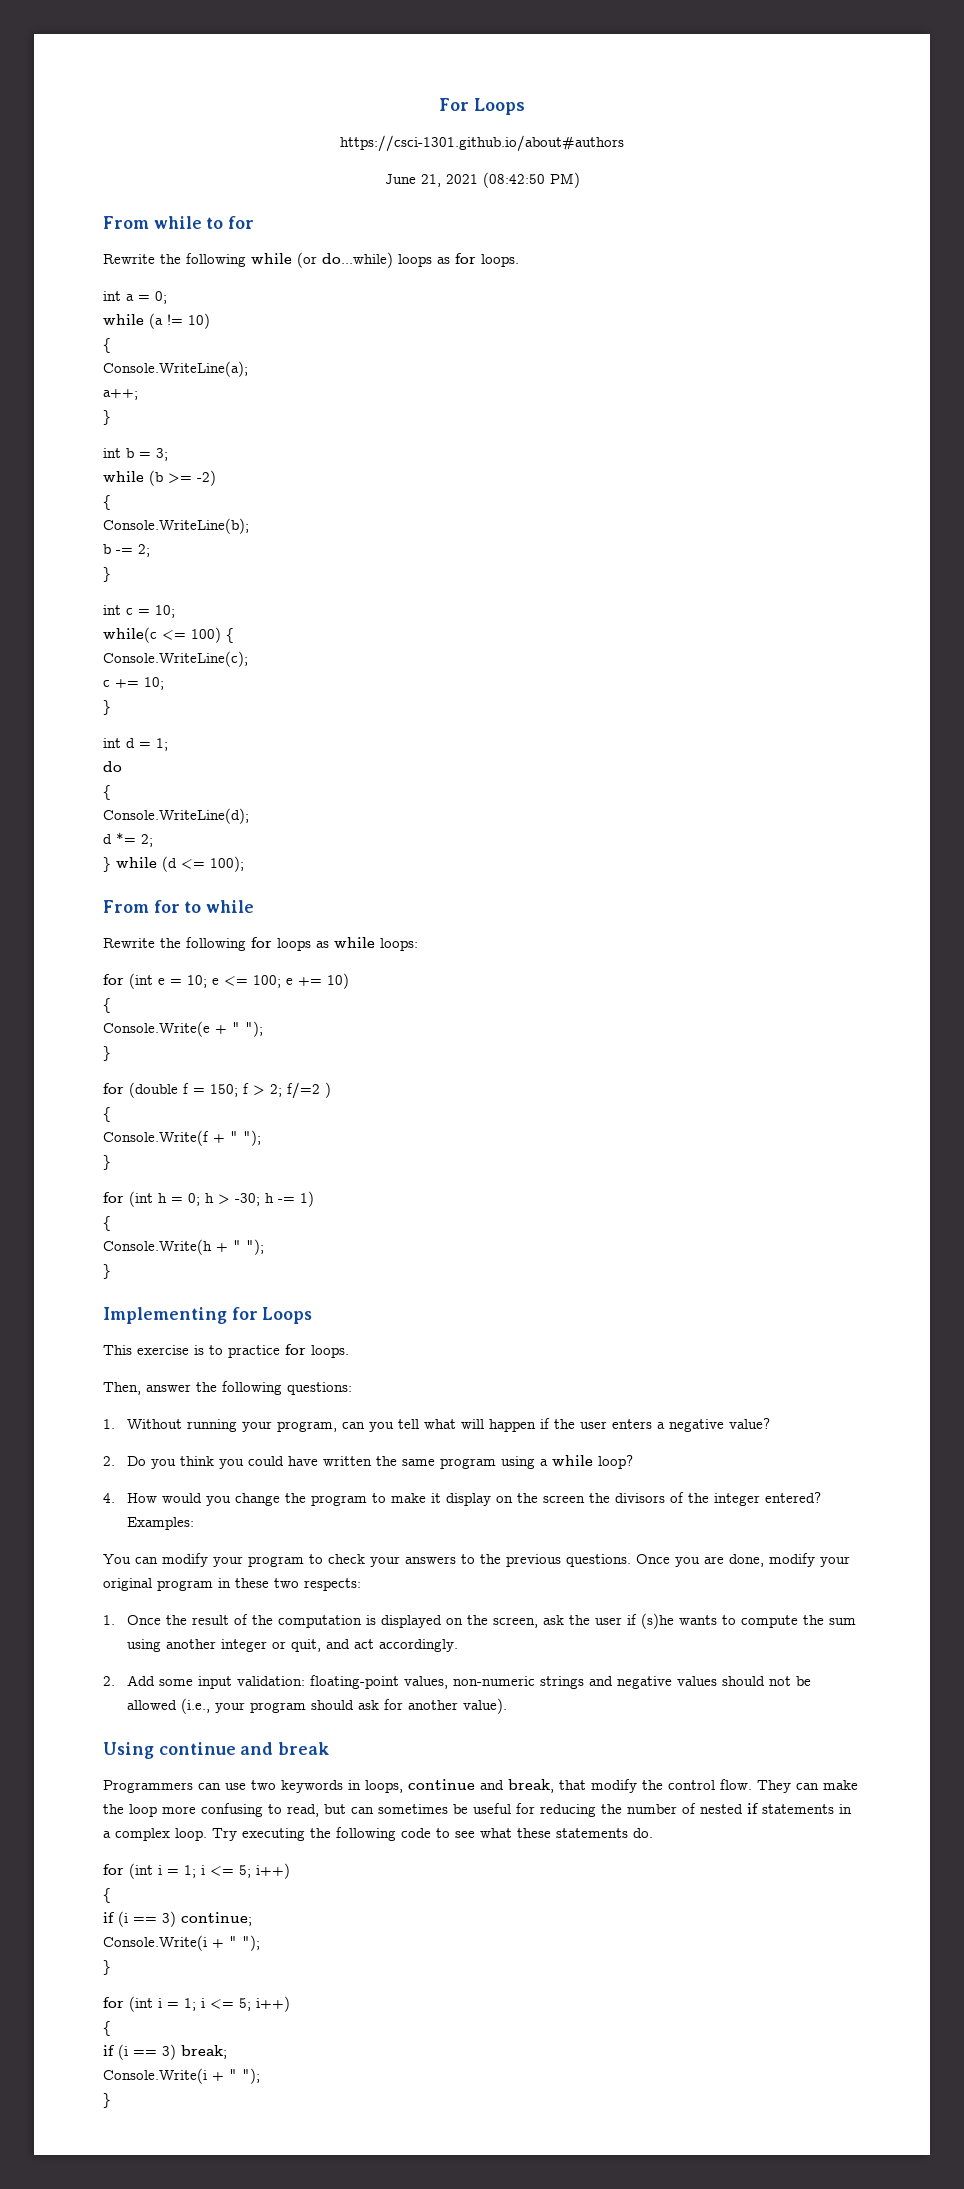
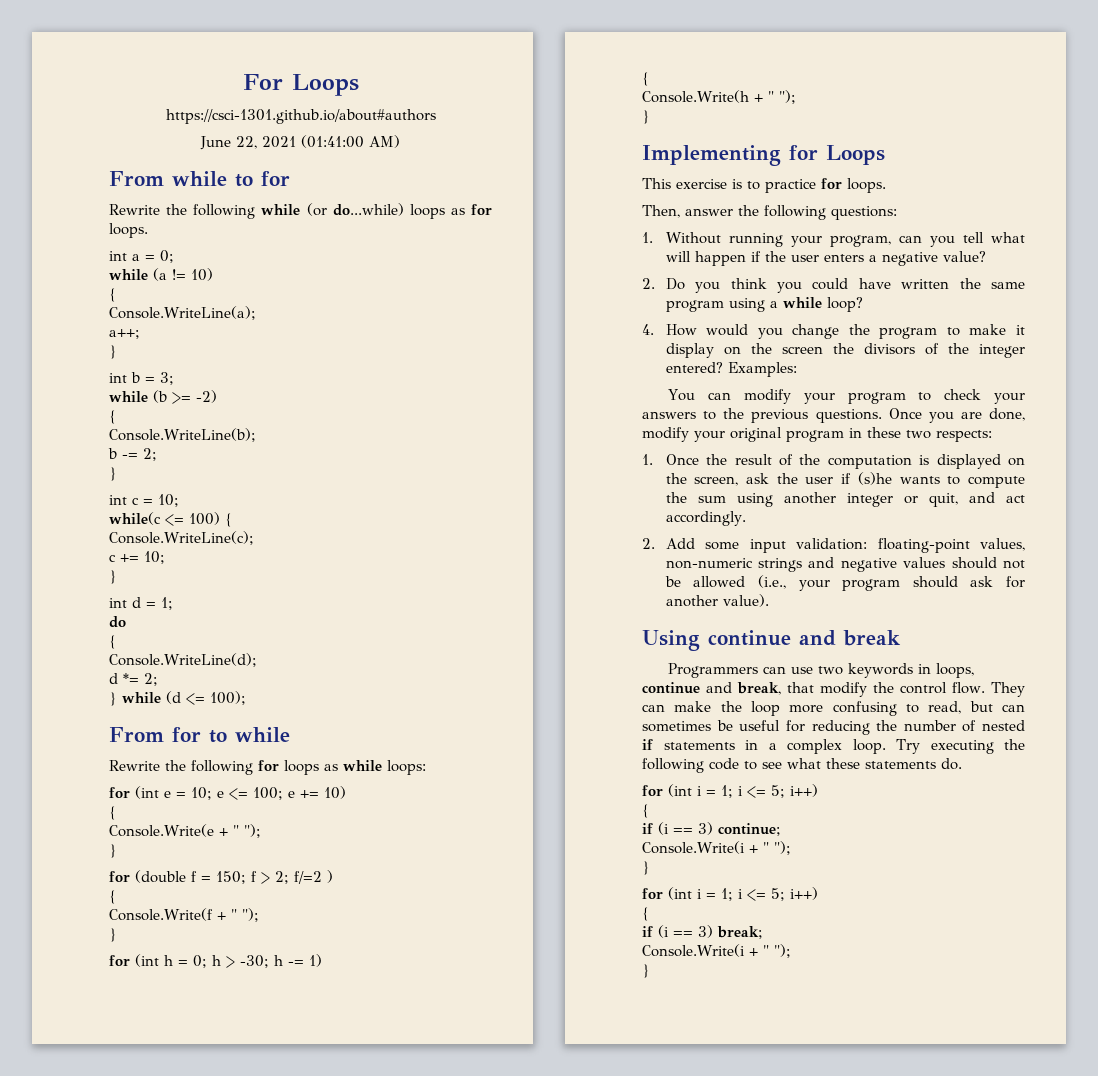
- June 21, 2021 (08:42:50 PM)
+ June 22, 2021 (01:41:00 AM)

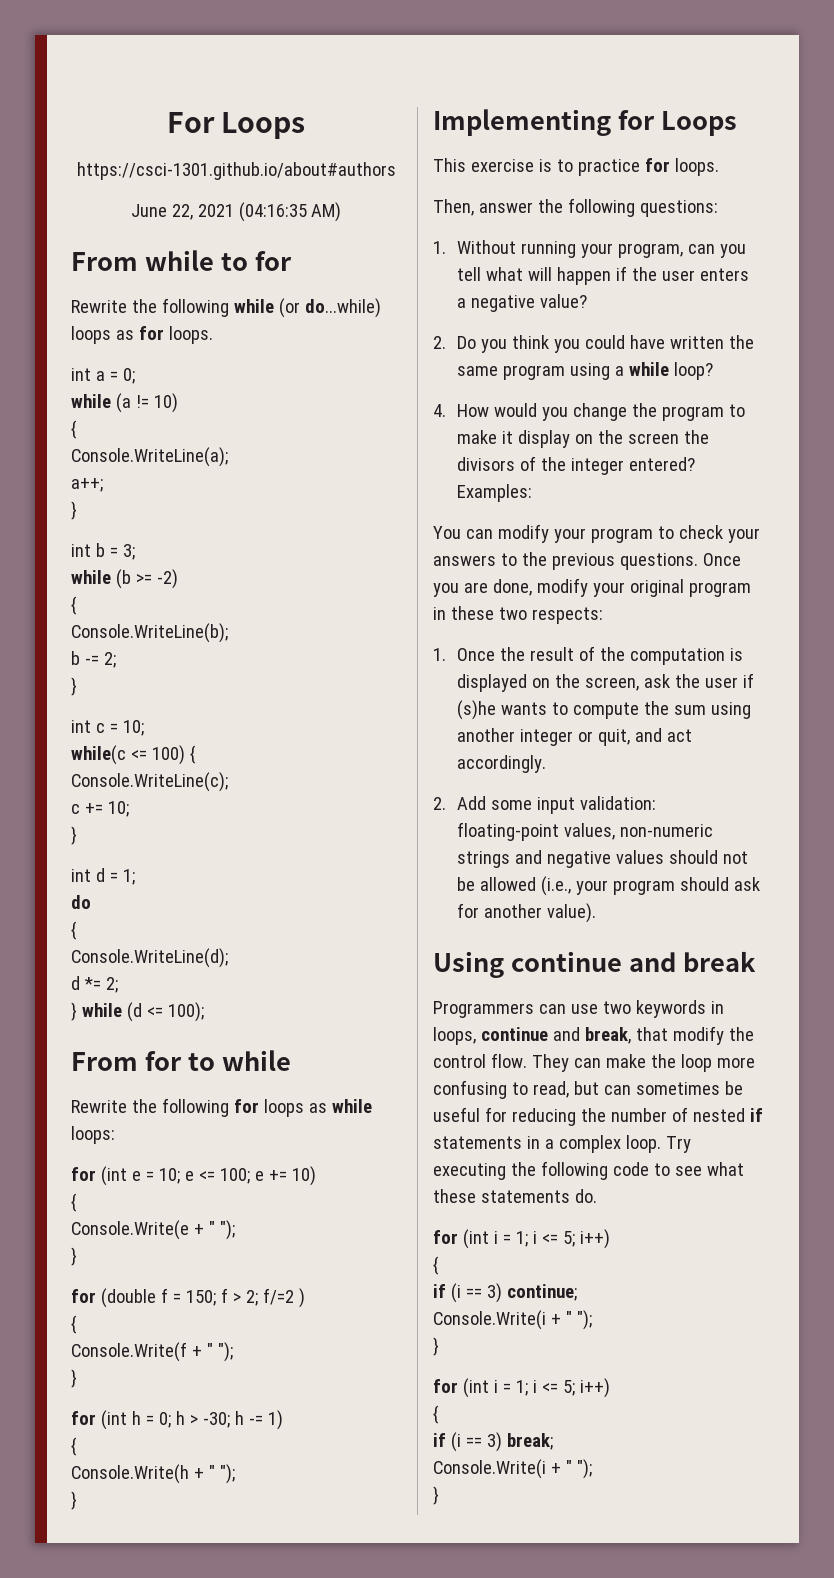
- June 22, 2021 (01:41:00 AM)
+ June 22, 2021 (04:16:35 AM)

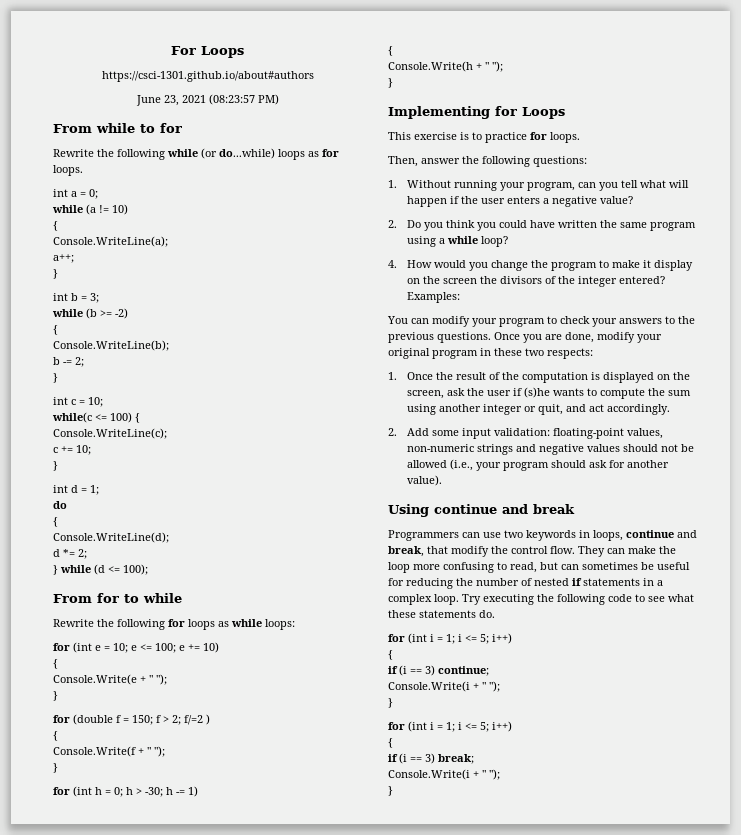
- June 22, 2021 (04:16:35 AM)
+ June 23, 2021 (08:23:57 PM)

